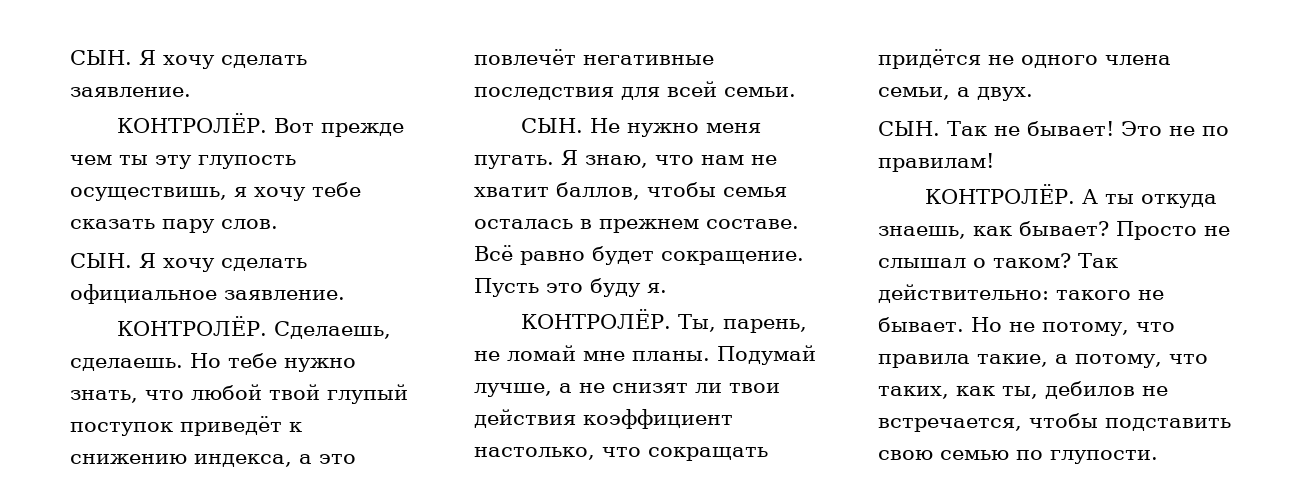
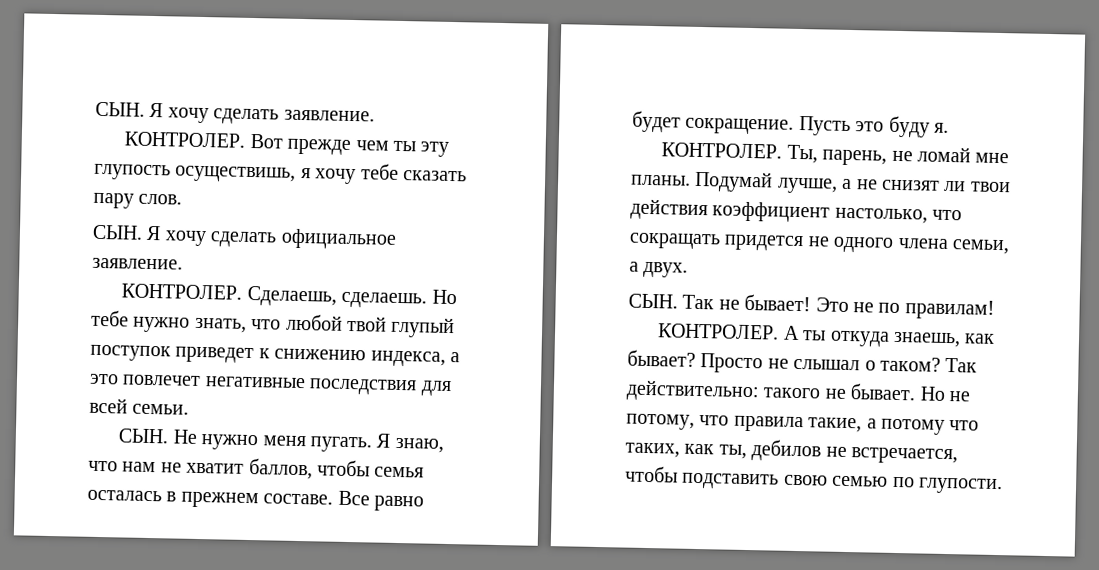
  СЫН. Я хочу сделать заявление.
- КОНТРОЛЁР.
+ КОНТРОЛЕР.
  СЫН. Я хочу сделать официальное заявление.
- КОНТРОЛЁР.
+ КОНТРОЛЕР.
- Но тебе нужно знать, что любой твой глупый поступок приведёт к снижению индекса, а это повлечёт негативные последствия для всей семьи.
+ Но тебе нужно знать, что любой твой глупый поступок приведет к снижению индекса, а это повлечет негативные последствия для всей семьи.
- Всё равно будет сокращение.
+ Все равно будет сокращение.
  Пусть это буду я.
- КОНТРОЛЁР.
+ КОНТРОЛЕР.
- Подумай лучше, а не снизят ли твои действия коэффициент настолько, что сокращать придётся не одного члена семьи, а двух.
+ Подумай лучше, а не снизят ли твои действия коэффициент настолько, что сокращать придется не одного члена семьи, а двух.
  Это не по правилам!
- КОНТРОЛЁР.
+ КОНТРОЛЕР.
- Но не потому, что правила такие, а потому, что таких, как ты, дебилов не встречается, чтобы подставить свою семью по глупости.
+ Но не потому, что правила такие, а потому что таких, как ты, дебилов не встречается, чтобы подставить свою семью по глупости.

